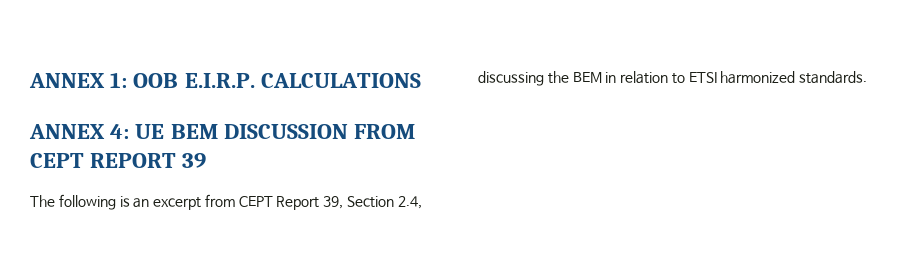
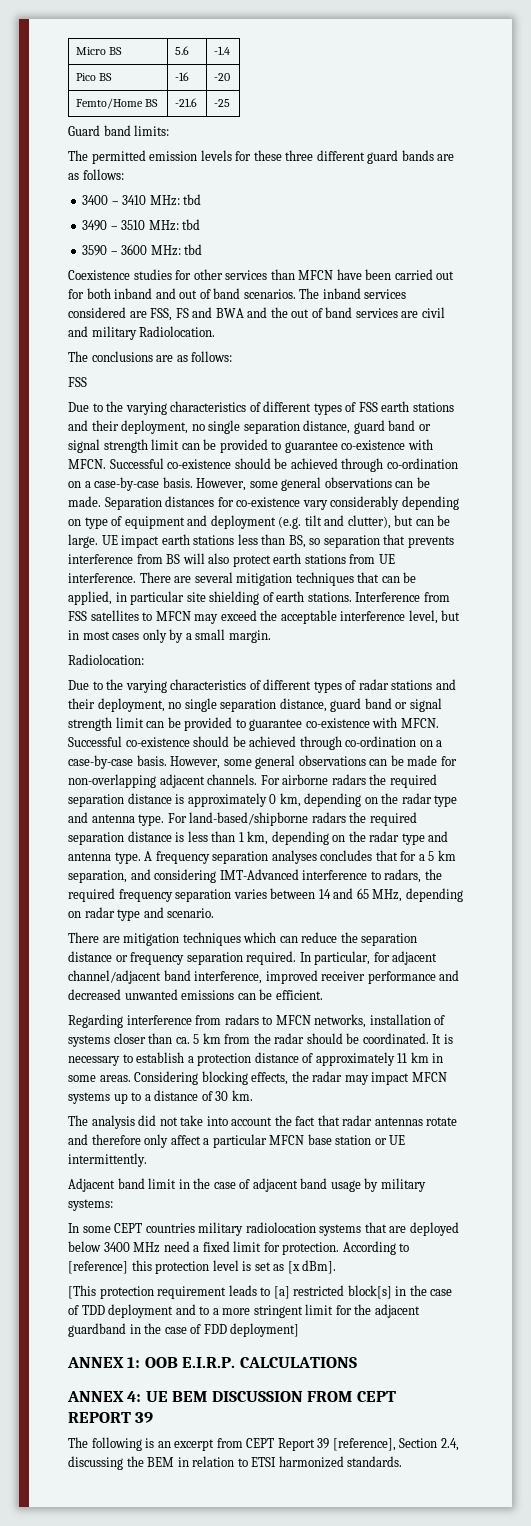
+ Micro BS | 5.6 | -1.4
+ Pico BS | -16 | -20
+ Femto/Home BS | -21.6 | -25
+ Guard band limits:
+ The permitted emission levels for these three different guard bands are as follows:
+ 3400 – 3410 MHz: tbd
+ 3490 – 3510 MHz: tbd
+ 3590 – 3600 MHz: tbd
+ Coexistence studies for other services than MFCN have been carried out for both inband and out of band scenarios. The inband services considered are FSS, FS and BWA and the out of band services are civil and military Radiolocation.
+ The conclusions are as follows:
+ FSS
+ Due to the varying characteristics of different types of FSS earth stations and their deployment, no single separation distance, guard band or signal strength limit can be provided to guarantee co-existence with MFCN. Successful co-existence should be achieved through co-ordination on a case-by-case basis. However, some general observations can be made. Separation distances for co-existence vary considerably depending on type of equipment and deployment (e.g. tilt and clutter), but can be large. UE impact earth stations less than BS, so separation that prevents interference from BS will also protect earth stations from UE interference. There are several mitigation techniques that can be applied, in particular site shielding of earth stations. Interference from FSS satellites to MFCN may exceed the acceptable interference level, but in most cases only by a small margin.
+ Radiolocation:
+ Due to the varying characteristics of different types of radar stations and their deployment, no single separation distance, guard band or signal strength limit can be provided to guarantee co-existence with MFCN. Successful co-existence should be achieved through co-ordination on a case-by-case basis. However, some general observations can be made for non-overlapping adjacent channels. For airborne radars the required separation distance is approximately 0 km, depending on the radar type and antenna type. For land-based/shipborne radars the required separation distance is less than 1 km, depending on the radar type and antenna type. A frequency separation analyses concludes that for a 5 km separation, and considering IMT-Advanced interference to radars, the required frequency separation varies between 14 and 65 MHz, depending on radar type and scenario.
+ There are mitigation techniques which can reduce the separation distance or frequency separation required. In particular, for adjacent channel/adjacent band interference, improved receiver performance and decreased unwanted emissions can be efficient.
+ Regarding interference from radars to MFCN networks, installation of systems closer than ca. 5 km from the radar should be coordinated. It is necessary to establish a protection distance of approximately 11 km in some areas. Considering blocking effects, the radar may impact MFCN systems up to a distance of 30 km.
+ The analysis did not take into account the fact that radar antennas rotate and therefore only affect a particular MFCN base station or UE intermittently.
+ Adjacent band limit in the case of adjacent band usage by military systems:
+ In some CEPT countries military radiolocation systems that are deployed below 3400 MHz need a fixed limit for protection. According to [reference] this protection level is set as [x dBm].
+ [This protection requirement leads to [a] restricted block[s] in the case of TDD deployment and to a more stringent limit for the adjacent guardband in the case of FDD deployment]
- The following is an excerpt from CEPT Report 39, Section 2.4, discussing the BEM in relation to ETSI harmonized standards.
+ The following is an excerpt from CEPT Report 39 [reference], Section 2.4, discussing the BEM in relation to ETSI harmonized standards.

